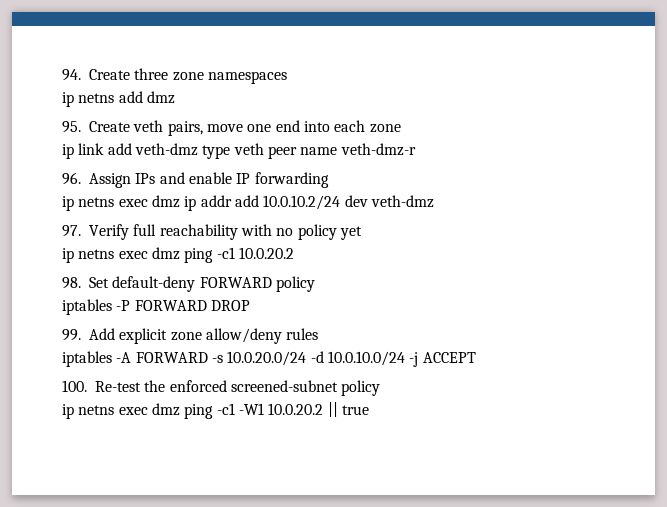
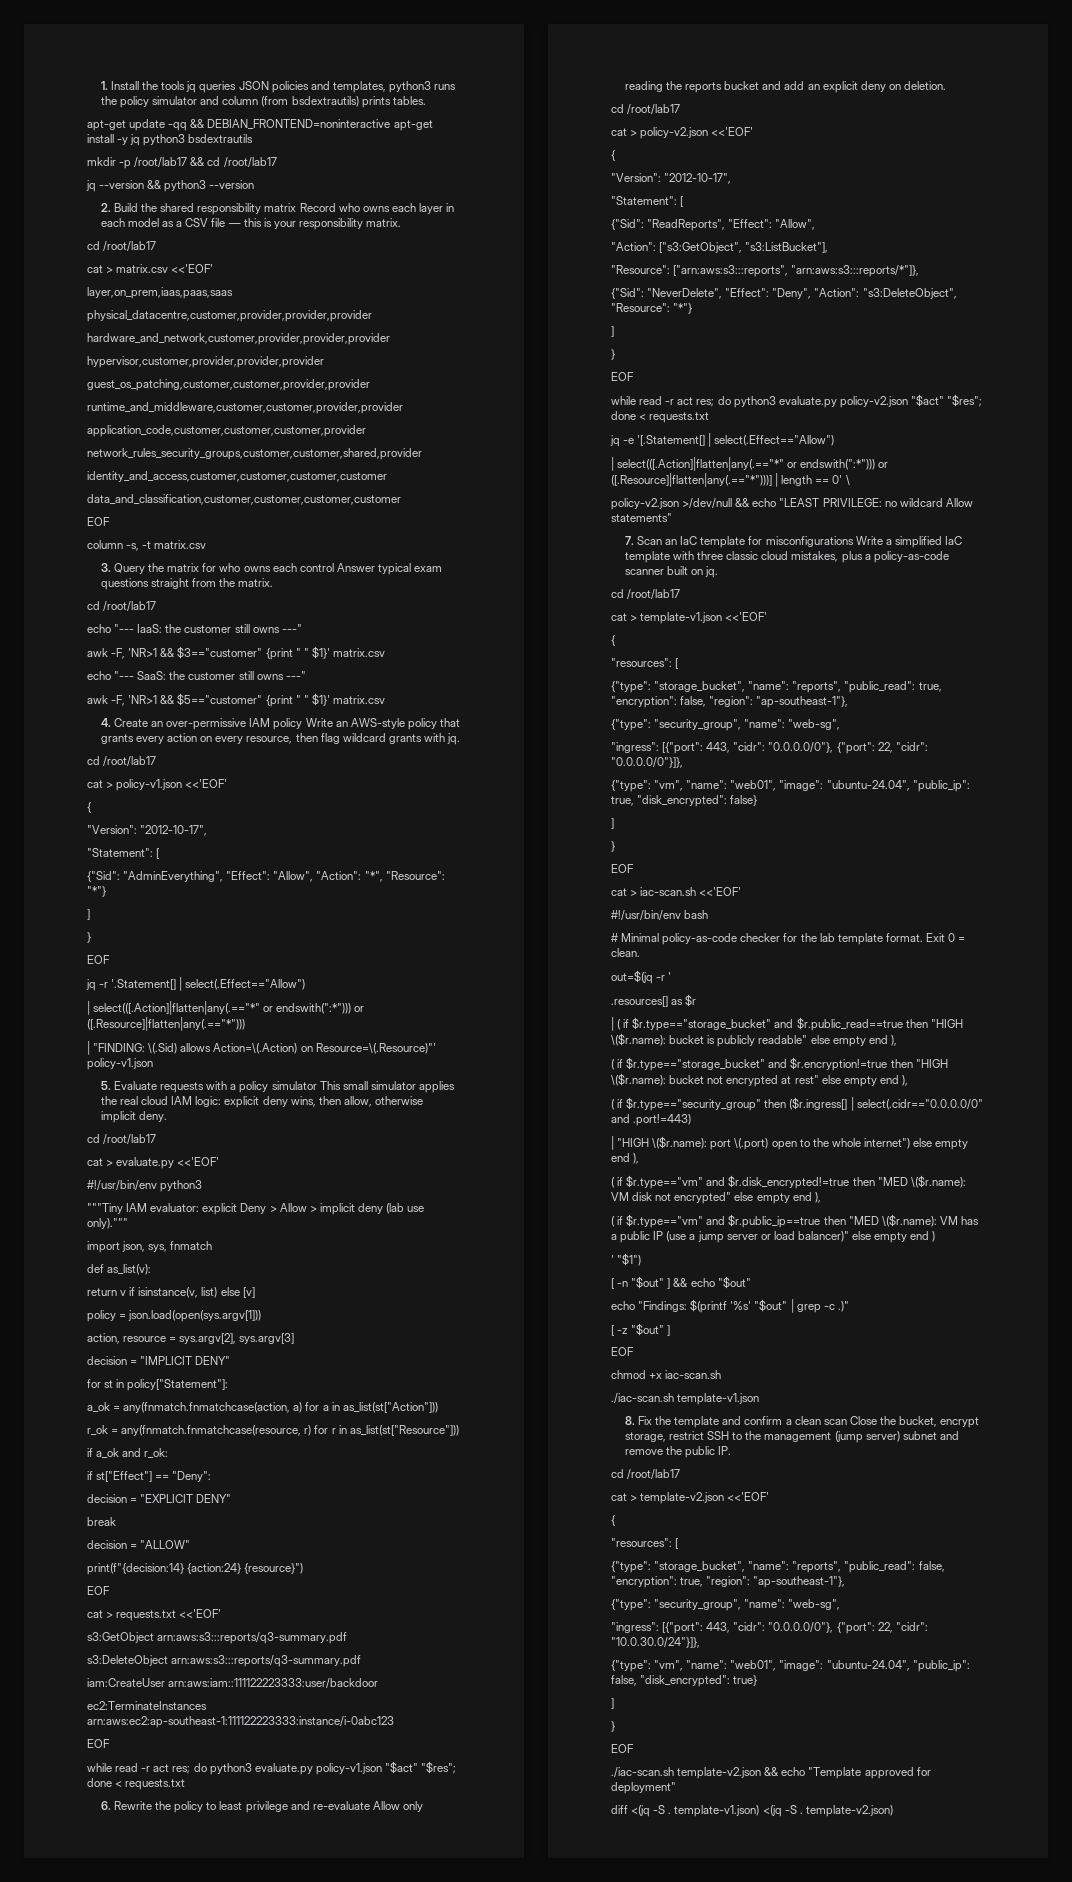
- 94. Create three zone namespaces
- ip netns add dmz
- 95. Create veth pairs, move one end into each zone
- ip link add veth-dmz type veth peer name veth-dmz-r
- 96. Assign IPs and enable IP forwarding
- ip netns exec dmz ip addr add 10.0.10.2/24 dev veth-dmz
- 97. Verify full reachability with no policy yet
- ip netns exec dmz ping -c1 10.0.20.2
- 98. Set default-deny FORWARD policy
- iptables -P FORWARD DROP
- 99. Add explicit zone allow/deny rules
- iptables -A FORWARD -s 10.0.20.0/24 -d 10.0.10.0/24 -j ACCEPT
- 100. Re-test the enforced screened-subnet policy
- ip netns exec dmz ping -c1 -W1 10.0.20.2 || true
+ 1. Install the tools jq queries JSON policies and templates, python3 runs the policy simulator and column (from bsdextrautils) prints tables.
+ apt-get update -qq && DEBIAN_FRONTEND=noninteractive apt-get install -y jq python3 bsdextrautils
+ mkdir -p /root/lab17 && cd /root/lab17
+ jq --version && python3 --version
+ 2. Build the shared responsibility matrix Record who owns each layer in each model as a CSV file — this is your responsibility matrix.
+ cd /root/lab17
+ cat > matrix.csv <<'EOF'
+ layer,on_prem,iaas,paas,saas
+ physical_datacentre,customer,provider,provider,provider
+ hardware_and_network,customer,provider,provider,provider
+ hypervisor,customer,provider,provider,provider
+ guest_os_patching,customer,customer,provider,provider
+ runtime_and_middleware,customer,customer,provider,provider
+ application_code,customer,customer,customer,provider
+ network_rules_security_groups,customer,customer,shared,provider
+ identity_and_access,customer,customer,customer,customer
+ data_and_classification,customer,customer,customer,customer
+ EOF
+ column -s, -t matrix.csv
+ 3. Query the matrix for who owns each control Answer typical exam questions straight from the matrix.
+ cd /root/lab17
+ echo "--- IaaS: the customer still owns ---"
+ awk -F, 'NR>1 && $3=="customer" {print " " $1}' matrix.csv
+ echo "--- SaaS: the customer still owns ---"
+ awk -F, 'NR>1 && $5=="customer" {print " " $1}' matrix.csv
+ 4. Create an over-permissive IAM policy Write an AWS-style policy that grants every action on every resource, then flag wildcard grants with jq.
+ cd /root/lab17
+ cat > policy-v1.json <<'EOF'
+ {
+ "Version": "2012-10-17",
+ "Statement": [
+ {"Sid": "AdminEverything", "Effect": "Allow", "Action": "*", "Resource": "*"}
+ ]
+ }
+ EOF
+ jq -r '.Statement[] | select(.Effect=="Allow")
+ | select(([.Action]|flatten|any(.=="*" or endswith(":*"))) or ([.Resource]|flatten|any(.=="*")))
+ | "FINDING: \(.Sid) allows Action=\(.Action) on Resource=\(.Resource)"' policy-v1.json
+ 5. Evaluate requests with a policy simulator This small simulator applies the real cloud IAM logic: explicit deny wins, then allow, otherwise implicit deny.
+ cd /root/lab17
+ cat > evaluate.py <<'EOF'
+ #!/usr/bin/env python3
+ """Tiny IAM evaluator: explicit Deny > Allow > implicit deny (lab use only)."""
+ import json, sys, fnmatch
+ def as_list(v):
+ return v if isinstance(v, list) else [v]
+ policy = json.load(open(sys.argv[1]))
+ action, resource = sys.argv[2], sys.argv[3]
+ decision = "IMPLICIT DENY"
+ for st in policy["Statement"]:
+ a_ok = any(fnmatch.fnmatchcase(action, a) for a in as_list(st["Action"]))
+ r_ok = any(fnmatch.fnmatchcase(resource, r) for r in as_list(st["Resource"]))
+ if a_ok and r_ok:
+ if st["Effect"] == "Deny":
+ decision = "EXPLICIT DENY"
+ break
+ decision = "ALLOW"
+ print(f"{decision:14} {action:24} {resource}")
+ EOF
+ cat > requests.txt <<'EOF'
+ s3:GetObject arn:aws:s3:::reports/q3-summary.pdf
+ s3:DeleteObject arn:aws:s3:::reports/q3-summary.pdf
+ iam:CreateUser arn:aws:iam::111122223333:user/backdoor
+ ec2:TerminateInstances arn:aws:ec2:ap-southeast-1:111122223333:instance/i-0abc123
+ EOF
+ while read -r act res; do python3 evaluate.py policy-v1.json "$act" "$res"; done < requests.txt
+ 6. Rewrite the policy to least privilege and re-evaluate Allow only reading the reports bucket and add an explicit deny on deletion.
+ cd /root/lab17
+ cat > policy-v2.json <<'EOF'
+ {
+ "Version": "2012-10-17",
+ "Statement": [
+ {"Sid": "ReadReports", "Effect": "Allow",
+ "Action": ["s3:GetObject", "s3:ListBucket"],
+ "Resource": ["arn:aws:s3:::reports", "arn:aws:s3:::reports/*"]},
+ {"Sid": "NeverDelete", "Effect": "Deny", "Action": "s3:DeleteObject", "Resource": "*"}
+ ]
+ }
+ EOF
+ while read -r act res; do python3 evaluate.py policy-v2.json "$act" "$res"; done < requests.txt
+ jq -e '[.Statement[] | select(.Effect=="Allow")
+ | select(([.Action]|flatten|any(.=="*" or endswith(":*"))) or ([.Resource]|flatten|any(.=="*")))] | length == 0' \
+ policy-v2.json >/dev/null && echo "LEAST PRIVILEGE: no wildcard Allow statements"
+ 7. Scan an IaC template for misconfigurations Write a simplified IaC template with three classic cloud mistakes, plus a policy-as-code scanner built on jq.
+ cd /root/lab17
+ cat > template-v1.json <<'EOF'
+ {
+ "resources": [
+ {"type": "storage_bucket", "name": "reports", "public_read": true, "encryption": false, "region": "ap-southeast-1"},
+ {"type": "security_group", "name": "web-sg",
+ "ingress": [{"port": 443, "cidr": "0.0.0.0/0"}, {"port": 22, "cidr": "0.0.0.0/0"}]},
+ {"type": "vm", "name": "web01", "image": "ubuntu-24.04", "public_ip": true, "disk_encrypted": false}
+ ]
+ }
+ EOF
+ cat > iac-scan.sh <<'EOF'
+ #!/usr/bin/env bash
+ # Minimal policy-as-code checker for the lab template format. Exit 0 = clean.
+ out=$(jq -r '
+ .resources[] as $r
+ | ( if $r.type=="storage_bucket" and $r.public_read==true then "HIGH \($r.name): bucket is publicly readable" else empty end ),
+ ( if $r.type=="storage_bucket" and $r.encryption!=true then "HIGH \($r.name): bucket not encrypted at rest" else empty end ),
+ ( if $r.type=="security_group" then ($r.ingress[] | select(.cidr=="0.0.0.0/0" and .port!=443)
+ | "HIGH \($r.name): port \(.port) open to the whole internet") else empty end ),
+ ( if $r.type=="vm" and $r.disk_encrypted!=true then "MED \($r.name): VM disk not encrypted" else empty end ),
+ ( if $r.type=="vm" and $r.public_ip==true then "MED \($r.name): VM has a public IP (use a jump server or load balancer)" else empty end )
+ ' "$1")
+ [ -n "$out" ] && echo "$out"
+ echo "Findings: $(printf '%s' "$out" | grep -c .)"
+ [ -z "$out" ]
+ EOF
+ chmod +x iac-scan.sh
+ ./iac-scan.sh template-v1.json
+ 8. Fix the template and confirm a clean scan Close the bucket, encrypt storage, restrict SSH to the management (jump server) subnet and remove the public IP.
+ cd /root/lab17
+ cat > template-v2.json <<'EOF'
+ {
+ "resources": [
+ {"type": "storage_bucket", "name": "reports", "public_read": false, "encryption": true, "region": "ap-southeast-1"},
+ {"type": "security_group", "name": "web-sg",
+ "ingress": [{"port": 443, "cidr": "0.0.0.0/0"}, {"port": 22, "cidr": "10.0.30.0/24"}]},
+ {"type": "vm", "name": "web01", "image": "ubuntu-24.04", "public_ip": false, "disk_encrypted": true}
+ ]
+ }
+ EOF
+ ./iac-scan.sh template-v2.json && echo "Template approved for deployment"
+ diff <(jq -S . template-v1.json) <(jq -S . template-v2.json)

